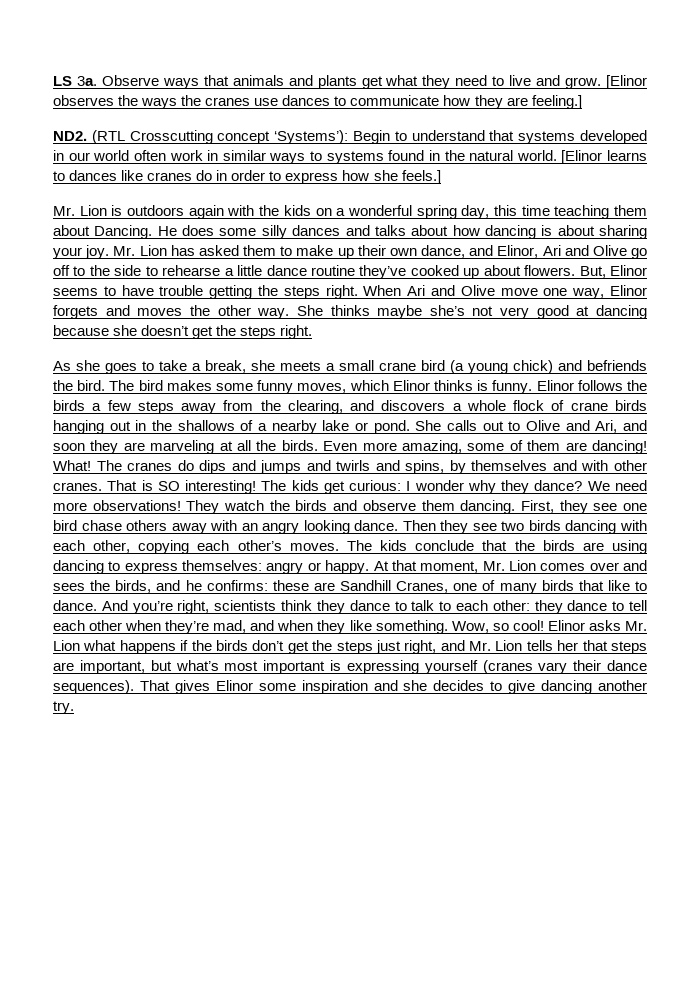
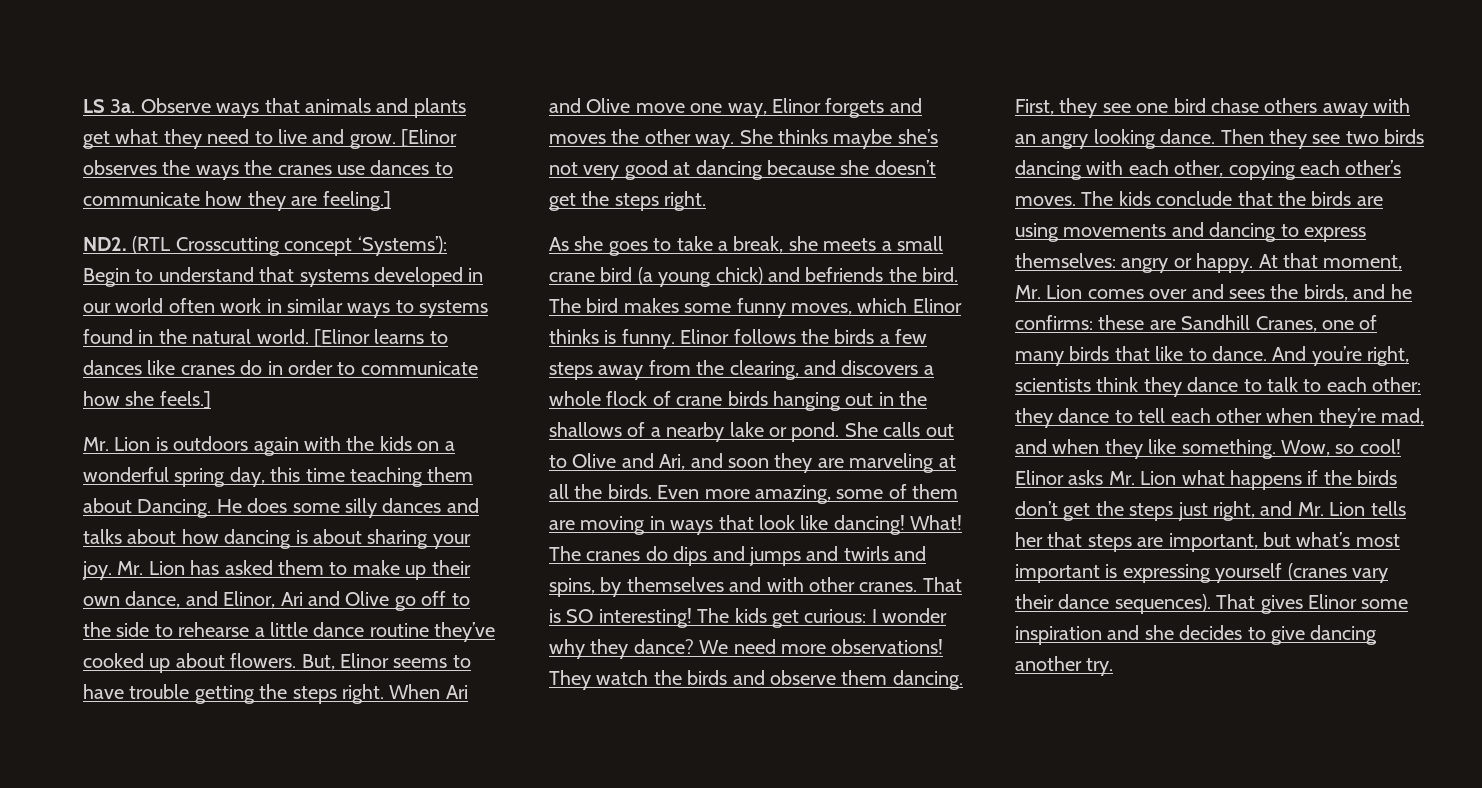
- [Elinor learns to dances like cranes do in order to express how she feels.]
+ [Elinor learns to dances like cranes do in order to communicate how she feels.]
- Even more amazing, some of them are dancing!
+ Even more amazing, some of them are moving in ways that look like dancing!
- The kids conclude that the birds are using dancing to express themselves: angry or happy.
+ The kids conclude that the birds are using movements and dancing to express themselves: angry or happy.

